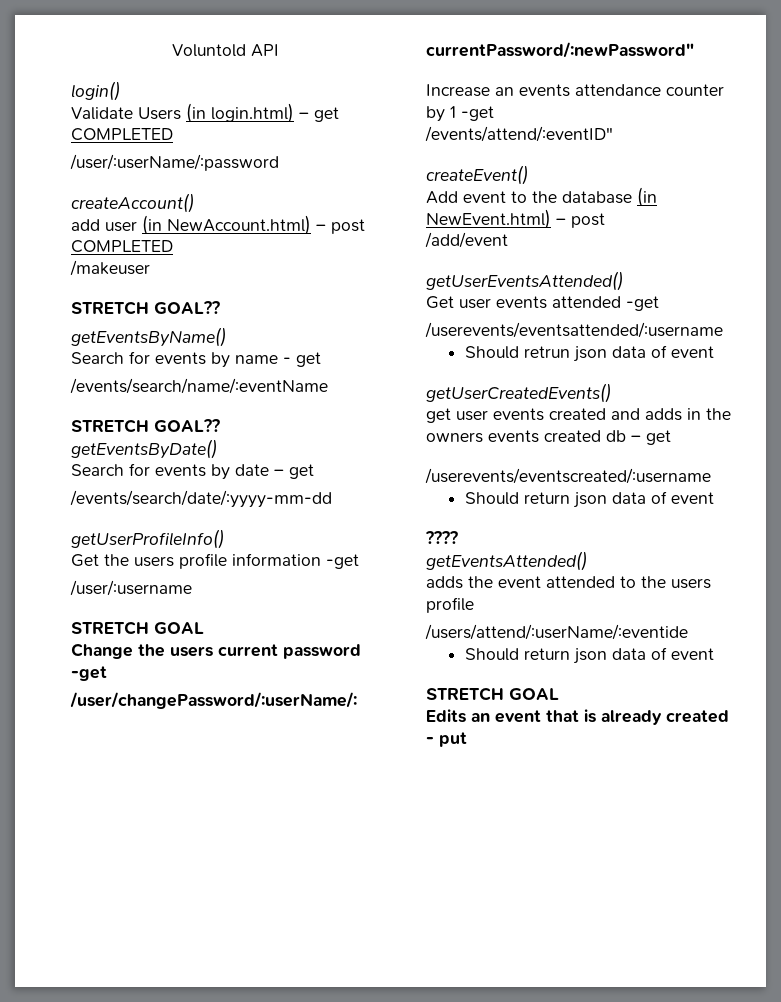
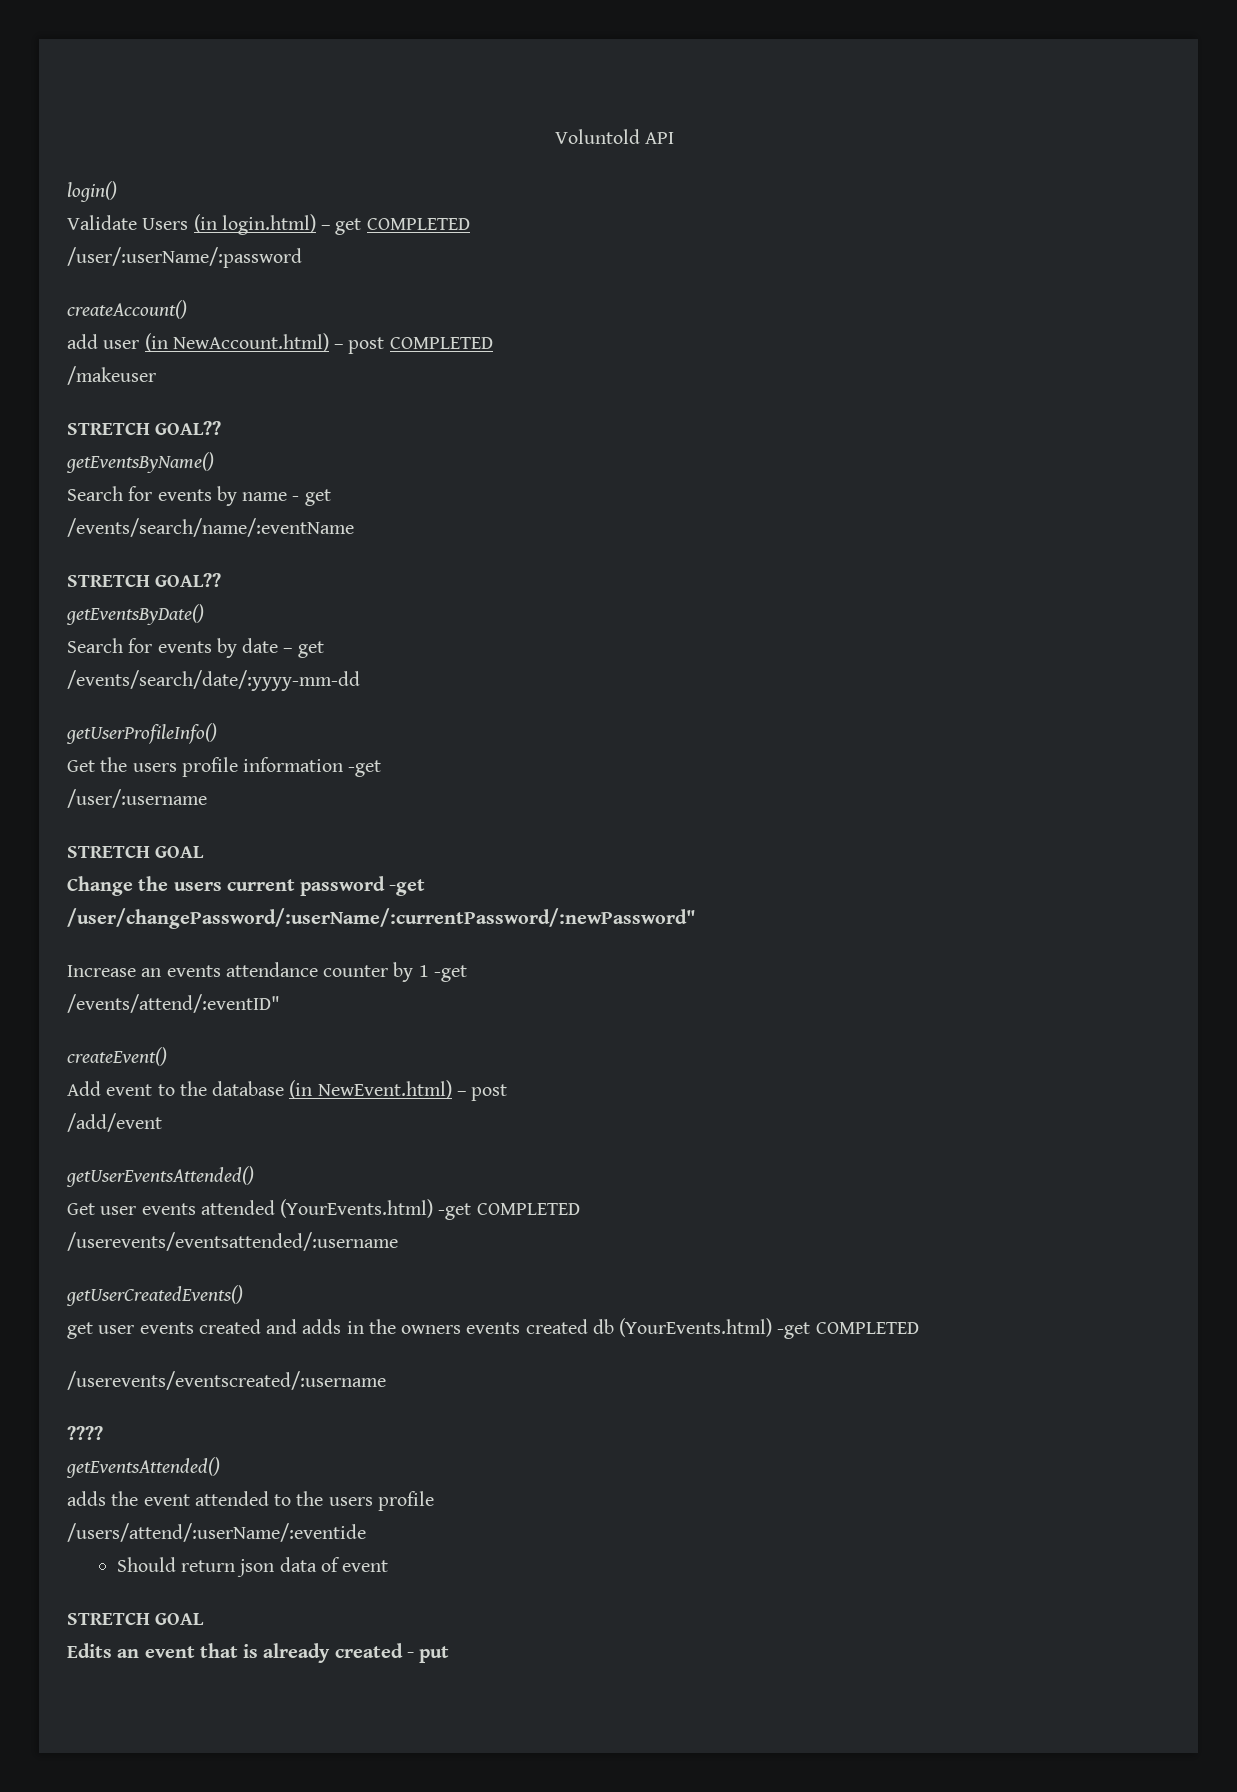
- Get user events attended -get
+ Get user events attended (YourEvents.html) -get COMPLETED
- Should retrun json data of event
- get user events created and adds in the owners events created db – get
+ get user events created and adds in the owners events created db (YourEvents.html) -get COMPLETED
  /userevents/eventscreated/:username
- Should return json data of event

